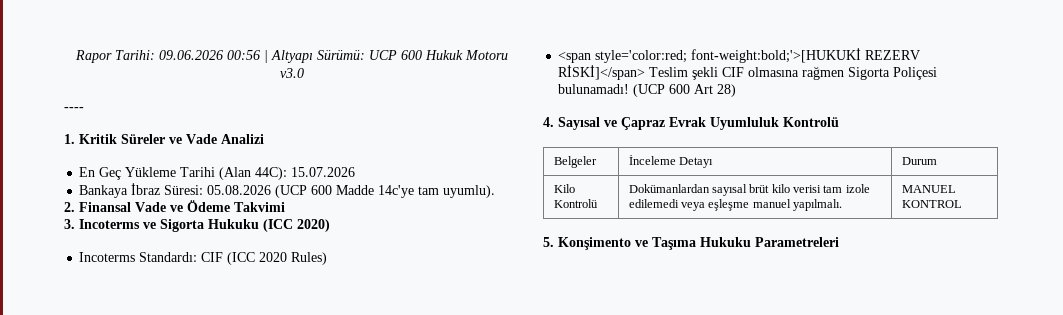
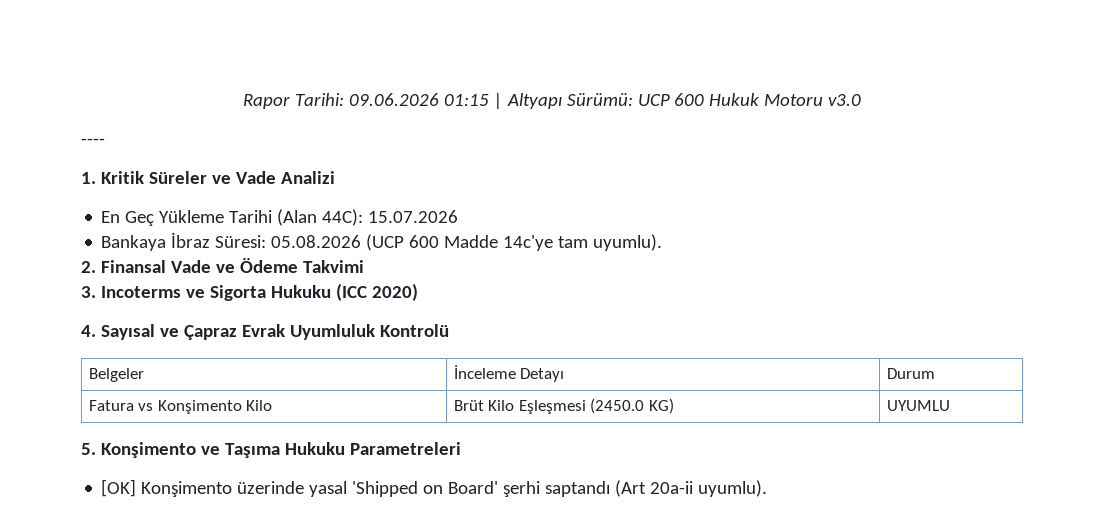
- Rapor Tarihi: 09.06.2026 00:56 | Altyapı Sürümü: UCP 600 Hukuk Motoru v3.0
+ Rapor Tarihi: 09.06.2026 01:15 | Altyapı Sürümü: UCP 600 Hukuk Motoru v3.0
- Incoterms Standardı: CIF (ICC 2020 Rules)
- <span style='color:red; font-weight:bold;'>[HUKUKİ REZERV RİSKİ]</span> Teslim şekli CIF olmasına rağmen Sigorta Poliçesi bulunamadı! (UCP 600 Art 28)
- Kilo Kontrolü | Dokümanlardan sayısal brüt kilo verisi tam izole edilemedi veya eşleşme manuel yapılmalı. | MANUEL KONTROL
+ Fatura vs Konşimento Kilo | Brüt Kilo Eşleşmesi (2450.0 KG) | UYUMLU
+ [OK] Konşimento üzerinde yasal 'Shipped on Board' şerhi saptandı (Art 20a-ii uyumlu).

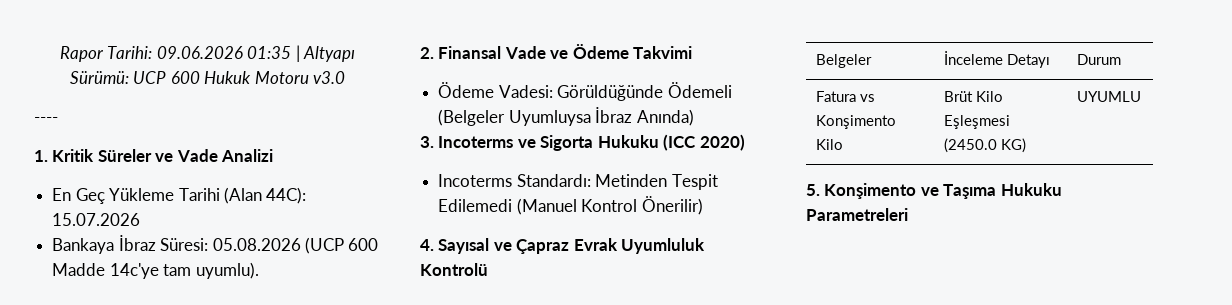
- Rapor Tarihi: 09.06.2026 01:15 | Altyapı Sürümü: UCP 600 Hukuk Motoru v3.0
+ Rapor Tarihi: 09.06.2026 01:35 | Altyapı Sürümü: UCP 600 Hukuk Motoru v3.0
+ Ödeme Vadesi: Görüldüğünde Ödemeli (Belgeler Uyumluysa İbraz Anında)
+ Incoterms Standardı: Metinden Tespit Edilemedi (Manuel Kontrol Önerilir)
- [OK] Konşimento üzerinde yasal 'Shipped on Board' şerhi saptandı (Art 20a-ii uyumlu).

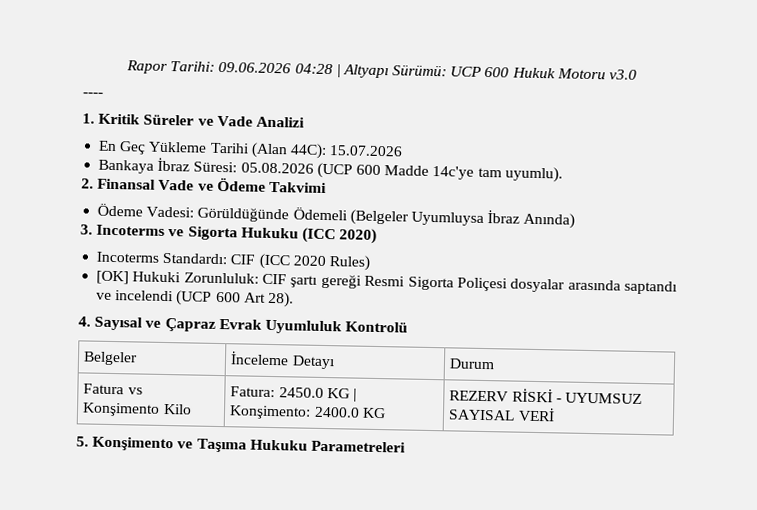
- Rapor Tarihi: 09.06.2026 01:35 | Altyapı Sürümü: UCP 600 Hukuk Motoru v3.0
+ Rapor Tarihi: 09.06.2026 04:28 | Altyapı Sürümü: UCP 600 Hukuk Motoru v3.0
- Incoterms Standardı: Metinden Tespit Edilemedi (Manuel Kontrol Önerilir)
+ Incoterms Standardı: CIF (ICC 2020 Rules)
+ [OK] Hukuki Zorunluluk: CIF şartı gereği Resmi Sigorta Poliçesi dosyalar arasında saptandı ve incelendi (UCP 600 Art 28).
- Fatura vs Konşimento Kilo | Brüt Kilo Eşleşmesi (2450.0 KG) | UYUMLU
+ Fatura vs Konşimento Kilo | Fatura: 2450.0 KG | Konşimento: 2400.0 KG | REZERV RİSKİ - UYUMSUZ SAYISAL VERİ

